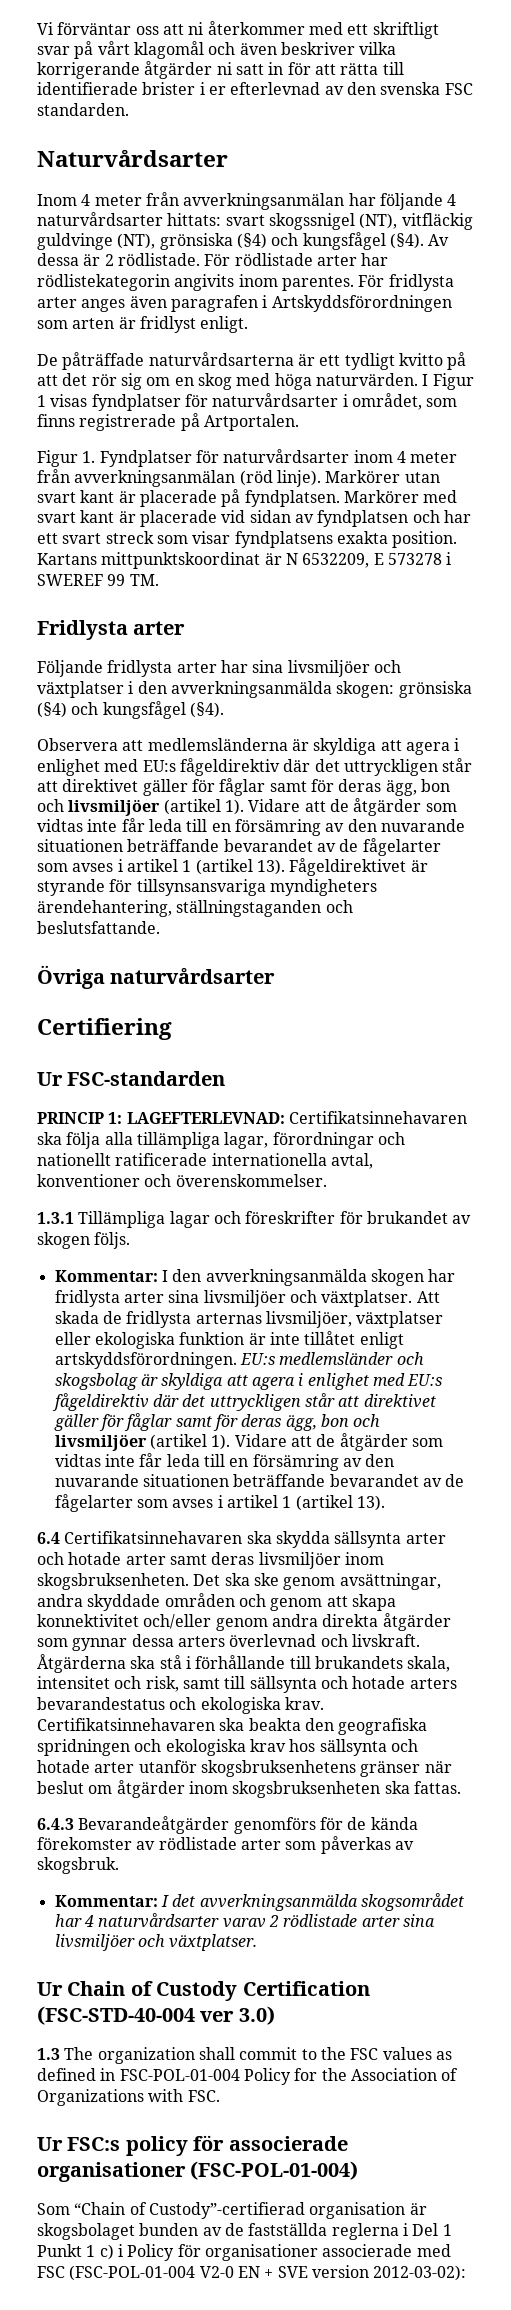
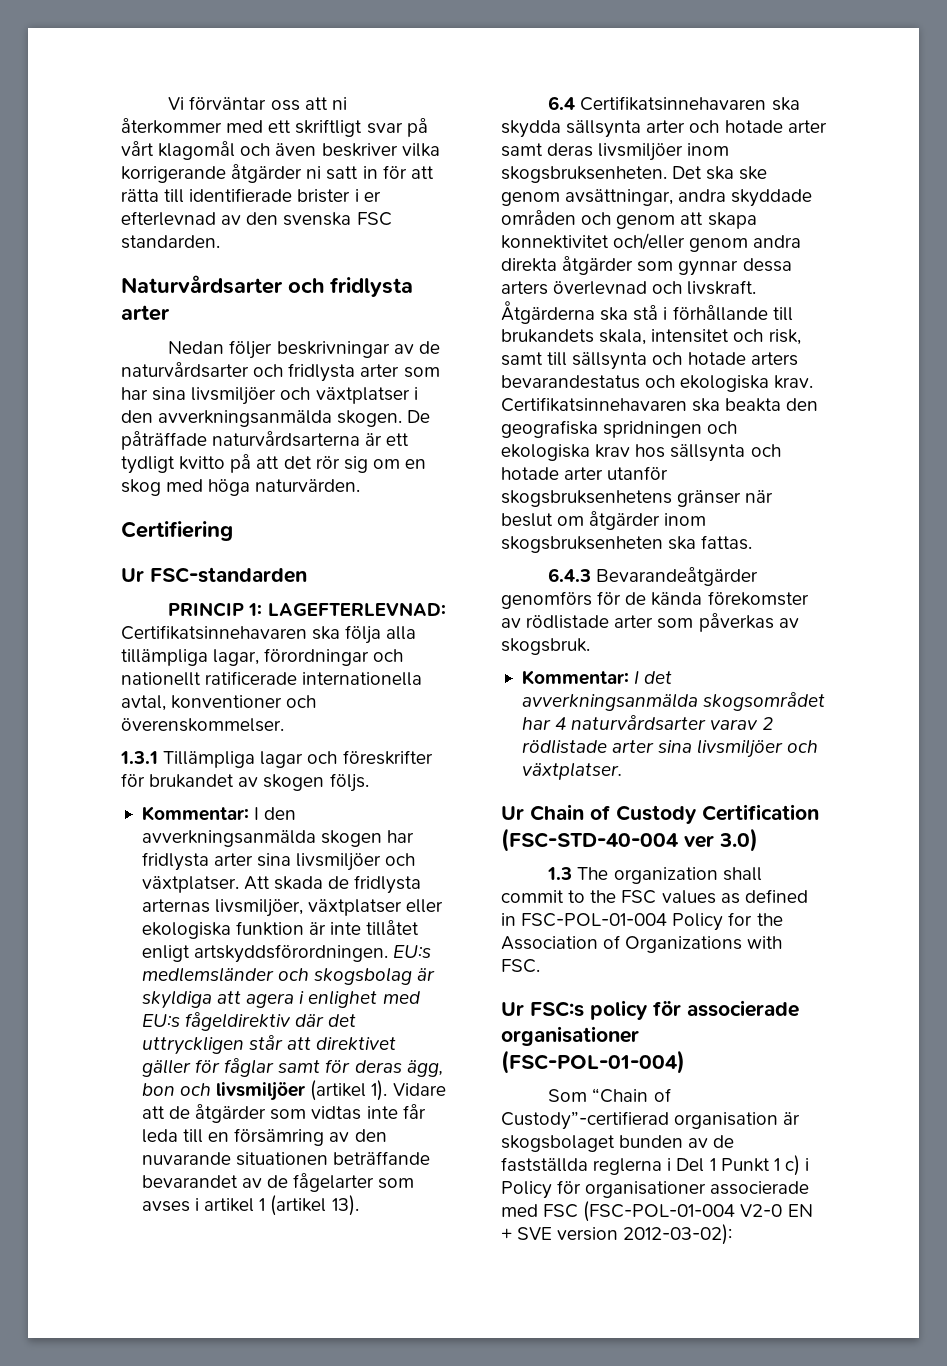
- Naturvårdsarter
- Inom 4 meter från avverkningsanmälan har följande 4 naturvårdsarter hittats: svart skogssnigel (NT), vitfläckig guldvinge (NT), grönsiska (§4) och kungsfågel (§4). Av dessa är 2 rödlistade. För rödlistade arter har rödlistekategorin angivits inom parentes. För fridlysta arter anges även paragrafen i Artskyddsförordningen som arten är fridlyst enligt.
- De påträffade naturvårdsarterna är ett tydligt kvitto på att det rör sig om en skog med höga naturvärden. I Figur 1 visas fyndplatser för naturvårdsarter i området, som finns registrerade på Artportalen.
- Figur 1. Fyndplatser för naturvårdsarter inom 4 meter från avverkningsanmälan (röd linje). Markörer utan svart kant är placerade på fyndplatsen. Markörer med svart kant är placerade vid sidan av fyndplatsen och har ett svart streck som visar fyndplatsens exakta position. Kartans mittpunktskoordinat är N 6532209, E 573278 i SWEREF 99 TM.
- Fridlysta arter
- Följande fridlysta arter har sina livsmiljöer och växtplatser i den avverkningsanmälda skogen: grönsiska (§4) och kungsfågel (§4).
- Observera att medlemsländerna är skyldiga att agera i enlighet med EU:s fågeldirektiv där det uttryckligen står att direktivet gäller för fåglar samt för deras ägg, bon och livsmiljöer (artikel 1). Vidare att de åtgärder som vidtas inte får leda till en försämring av den nuvarande situationen beträffande bevarandet av de fågelarter som avses i artikel 1 (artikel 13). Fågeldirektivet är styrande för tillsynsansvariga myndigheters ärendehantering, ställningstaganden och beslutsfattande.
- Övriga naturvårdsarter
+ Naturvårdsarter och fridlysta arter
+ Nedan följer beskrivningar av de naturvårdsarter och fridlysta arter som har sina livsmiljöer och växtplatser i den avverkningsanmälda skogen. De påträffade naturvårdsarterna är ett tydligt kvitto på att det rör sig om en skog med höga naturvärden.

